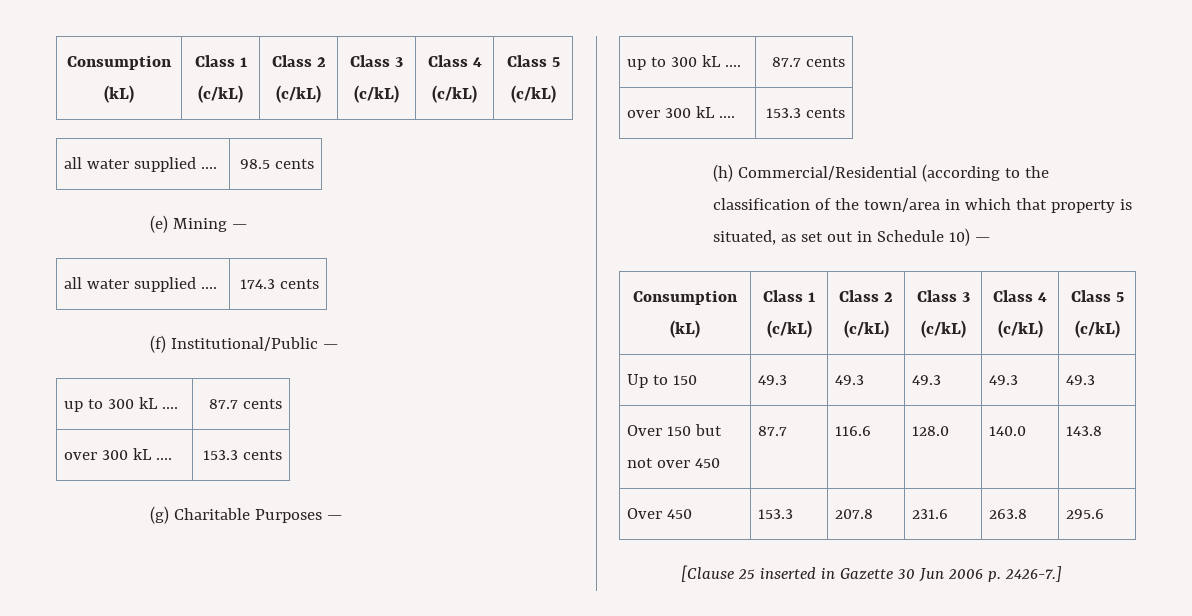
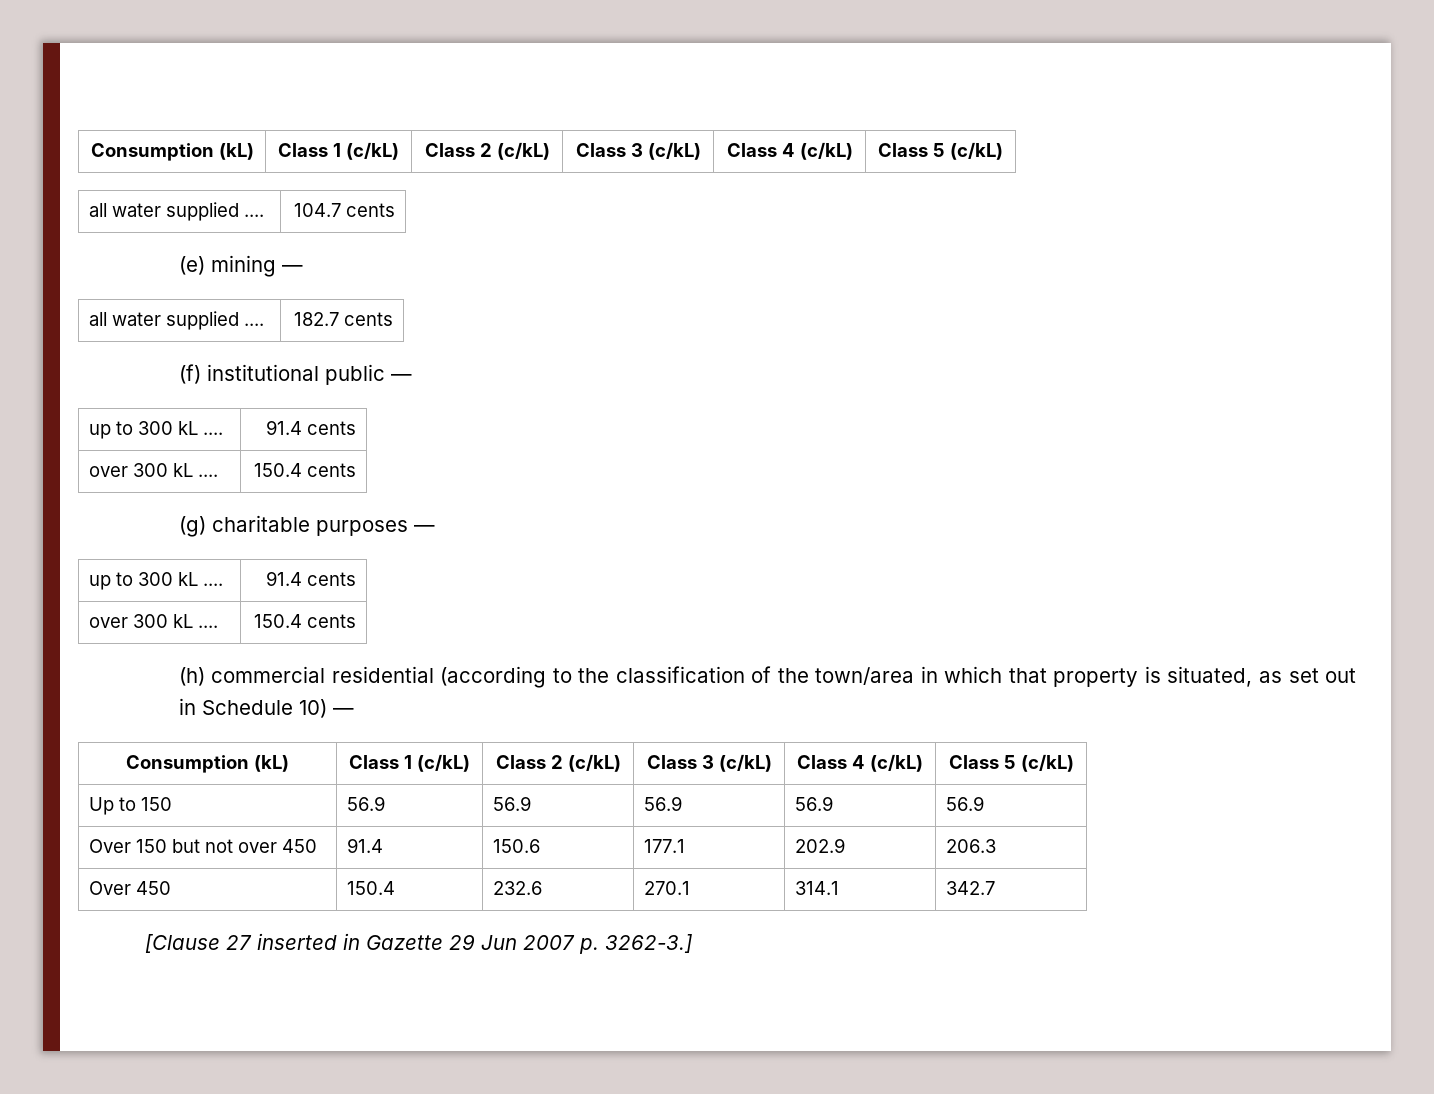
- all water supplied .... | 98.5 cents
+ all water supplied .... | 104.7 cents
- (e) Mining —
+ (e) mining —
- all water supplied .... | 174.3 cents
+ all water supplied .... | 182.7 cents
- (f) Institutional/Public —
- up to 300 kL .... | 87.7 cents
- over 300 kL .... | 153.3 cents
+ (f) institutional public —
+ up to 300 kL .... | 91.4 cents
+ over 300 kL .... | 150.4 cents
- (g) Charitable Purposes —
- up to 300 kL .... | 87.7 cents
- over 300 kL .... | 153.3 cents
+ (g) charitable purposes —
+ up to 300 kL .... | 91.4 cents
+ over 300 kL .... | 150.4 cents
- (h) Commercial/Residential (according to the classification of the town/area in which that property is situated, as set out in Schedule 10) —
+ (h) commercial residential (according to the classification of the town/area in which that property is situated, as set out in Schedule 10) —
- Up to 150 | 49.3 | 49.3 | 49.3 | 49.3 | 49.3
+ Up to 150 | 56.9 | 56.9 | 56.9 | 56.9 | 56.9
- Over 150 but not over 450 | 87.7 | 116.6 | 128.0 | 140.0 | 143.8
- Over 450 | 153.3 | 207.8 | 231.6 | 263.8 | 295.6
+ Over 150 but not over 450 | 91.4 | 150.6 | 177.1 | 202.9 | 206.3
+ Over 450 | 150.4 | 232.6 | 270.1 | 314.1 | 342.7
- [Clause 25 inserted in Gazette 30 Jun 2006 p. 2426-7.]
+ [Clause 27 inserted in Gazette 29 Jun 2007 p. 3262-3.]

